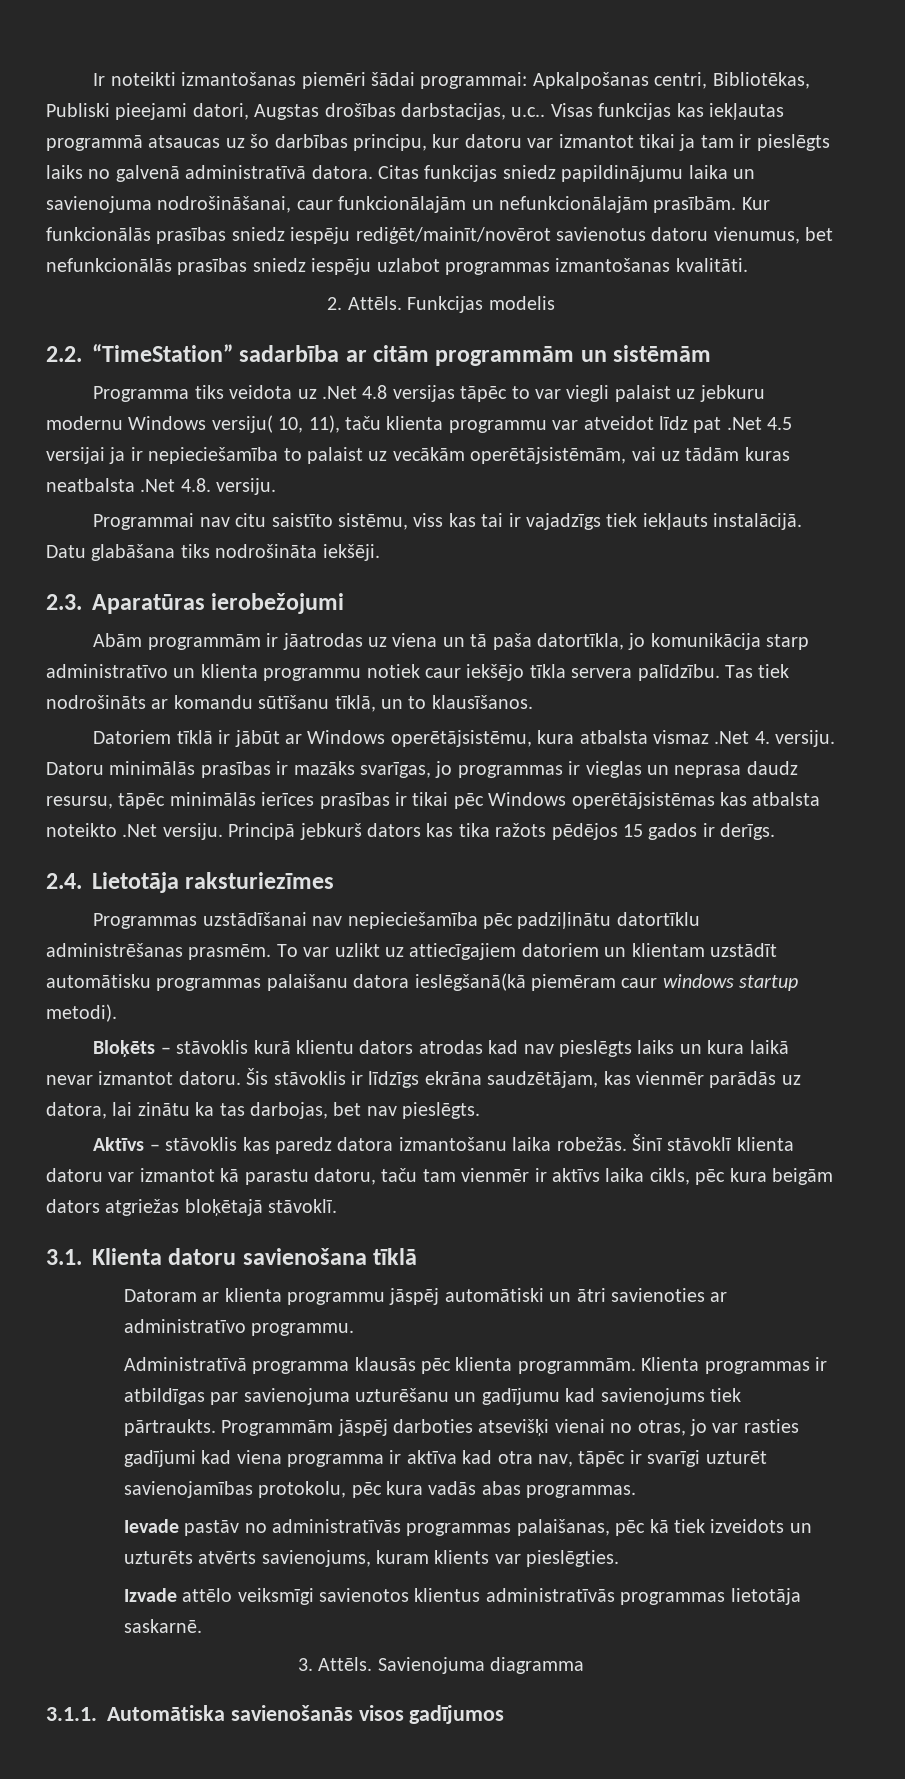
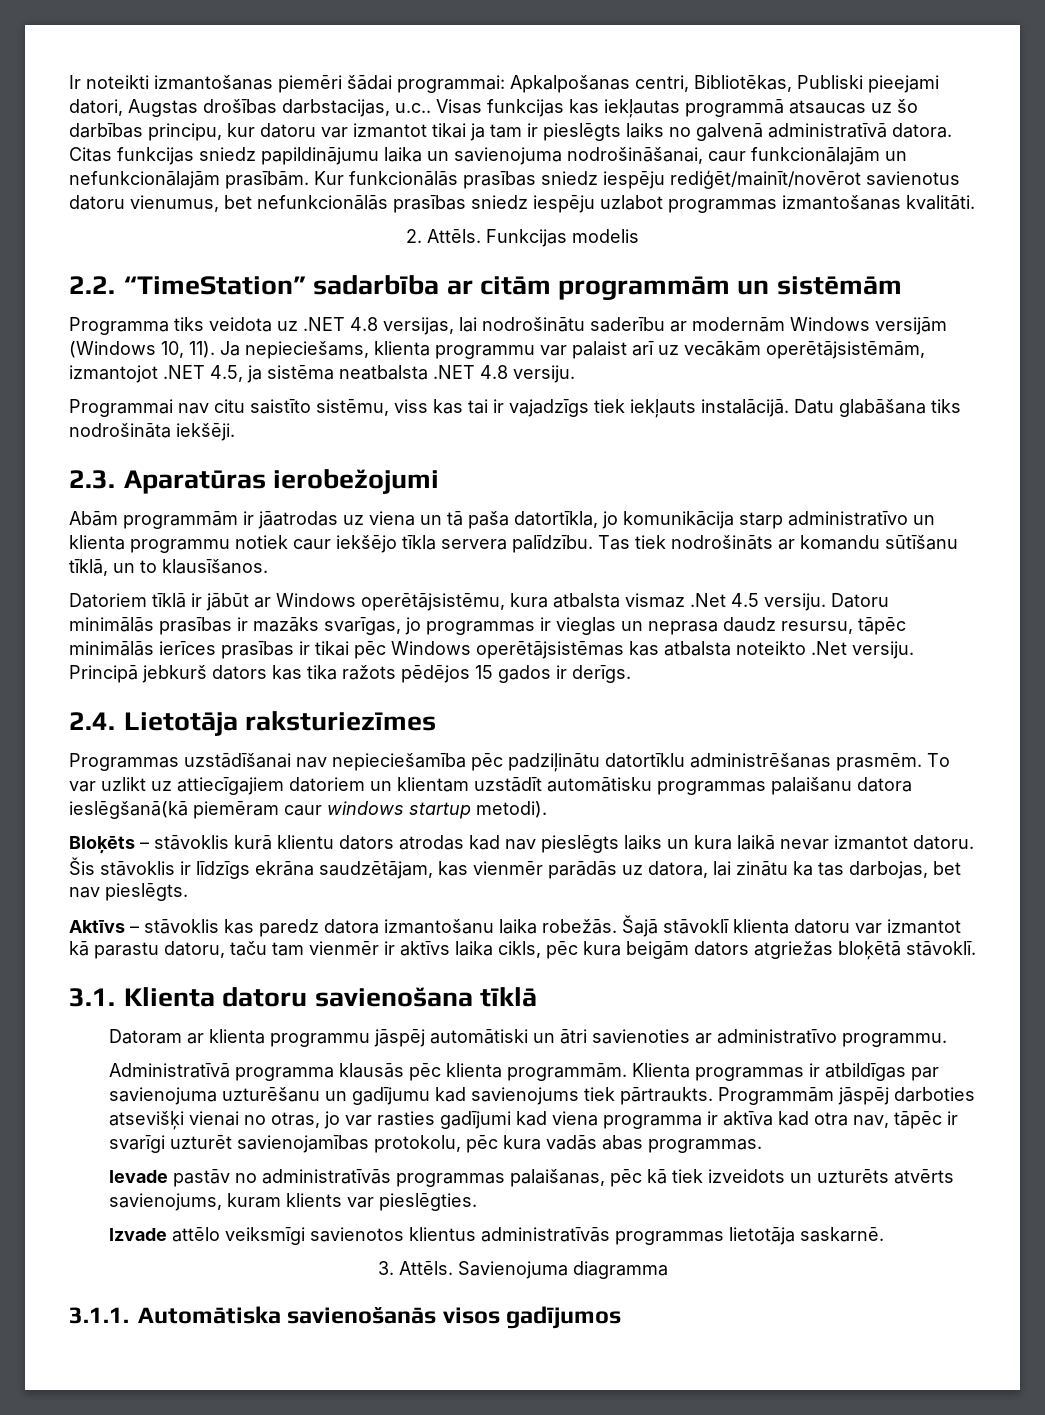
- Programma tiks veidota uz .Net 4.8 versijas tāpēc to var viegli palaist uz jebkuru modernu Windows versiju( 10, 11), taču klienta programmu var atveidot līdz pat .Net 4.5 versijai ja ir nepieciešamība to palaist uz vecākām operētājsistēmām, vai uz tādām kuras neatbalsta .Net 4.8. versiju.
+ Programma tiks veidota uz .NET 4.8 versijas, lai nodrošinātu saderību ar modernām Windows versijām (Windows 10, 11). Ja nepieciešams, klienta programmu var palaist arī uz vecākām operētājsistēmām, izmantojot .NET 4.5, ja sistēma neatbalsta .NET 4.8 versiju.
- Datoriem tīklā ir jābūt ar Windows operētājsistēmu, kura atbalsta vismaz .Net 4. versiju.
+ Datoriem tīklā ir jābūt ar Windows operētājsistēmu, kura atbalsta vismaz .Net 4.5 versiju.
- Šinī stāvoklī klienta datoru var izmantot kā parastu datoru, taču tam vienmēr ir aktīvs laika cikls, pēc kura beigām dators atgriežas bloķētajā stāvoklī.
+ Šajā stāvoklī klienta datoru var izmantot kā parastu datoru, taču tam vienmēr ir aktīvs laika cikls, pēc kura beigām dators atgriežas bloķētā stāvoklī.

